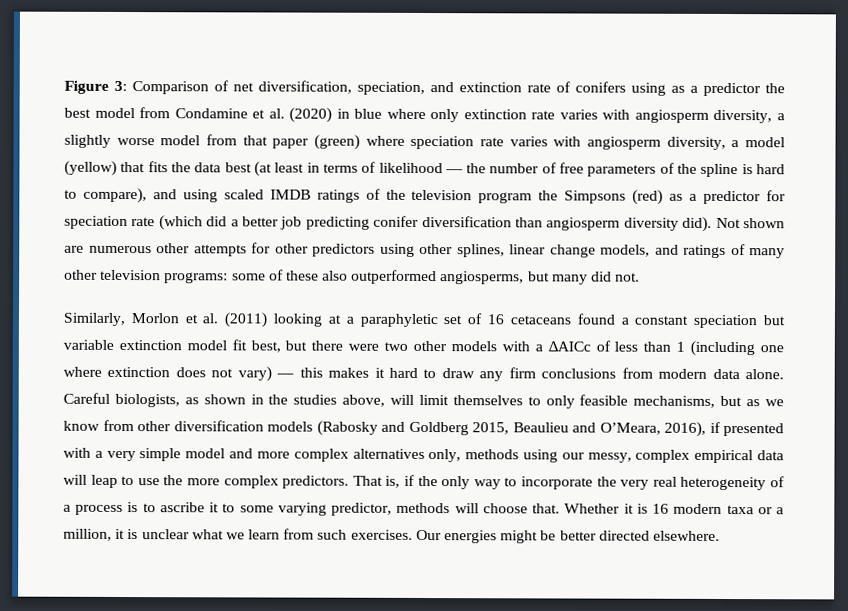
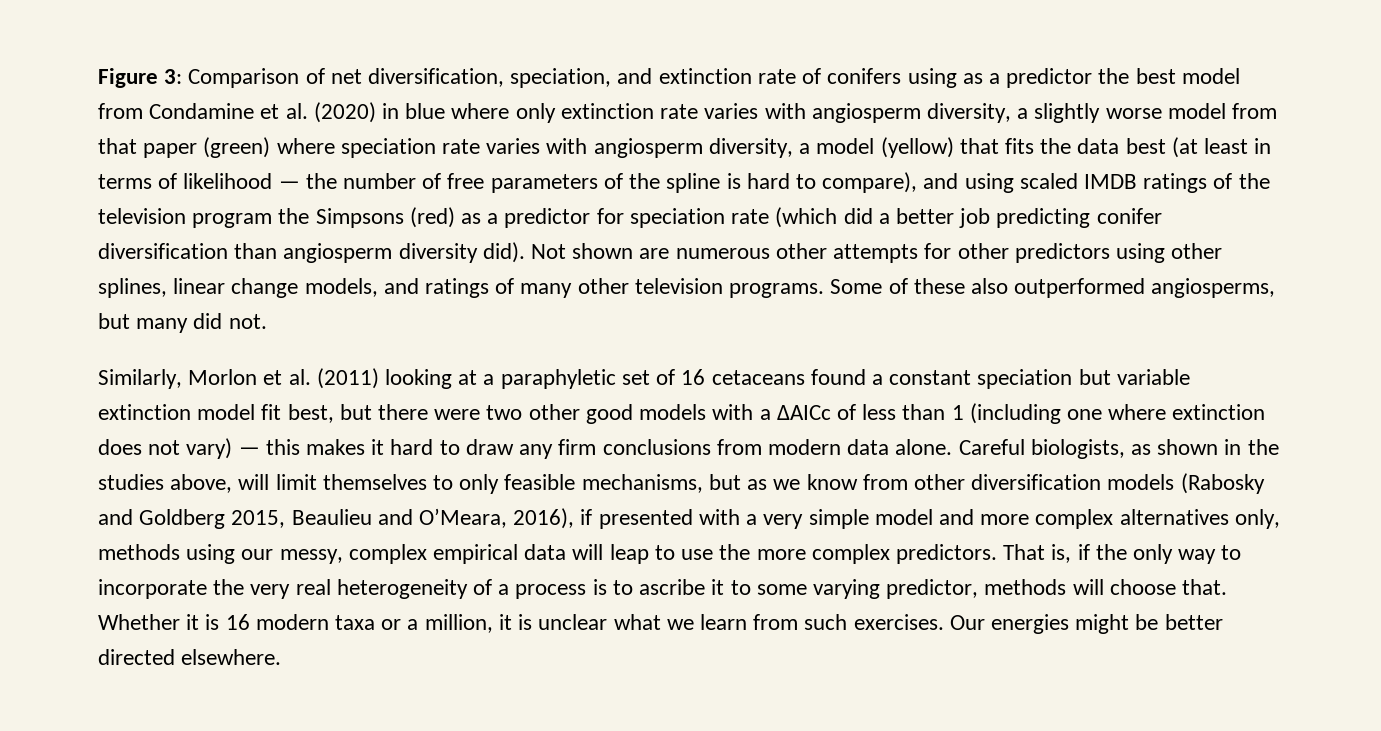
- Not shown are numerous other attempts for other predictors using other splines, linear change models, and ratings of many other television programs: some of these also outperformed angiosperms, but many did not.
+ Not shown are numerous other attempts for other predictors using other splines, linear change models, and ratings of many other television programs. Some of these also outperformed angiosperms, but many did not.
- Similarly, Morlon et al. (2011) looking at a paraphyletic set of 16 cetaceans found a constant speciation but variable extinction model fit best, but there were two other models with a ∆AICc of less than 1 (including one where extinction does not vary) — this makes it hard to draw any firm conclusions from modern data alone.
+ Similarly, Morlon et al. (2011) looking at a paraphyletic set of 16 cetaceans found a constant speciation but variable extinction model fit best, but there were two other good models with a ∆AICc of less than 1 (including one where extinction does not vary) — this makes it hard to draw any firm conclusions from modern data alone.

